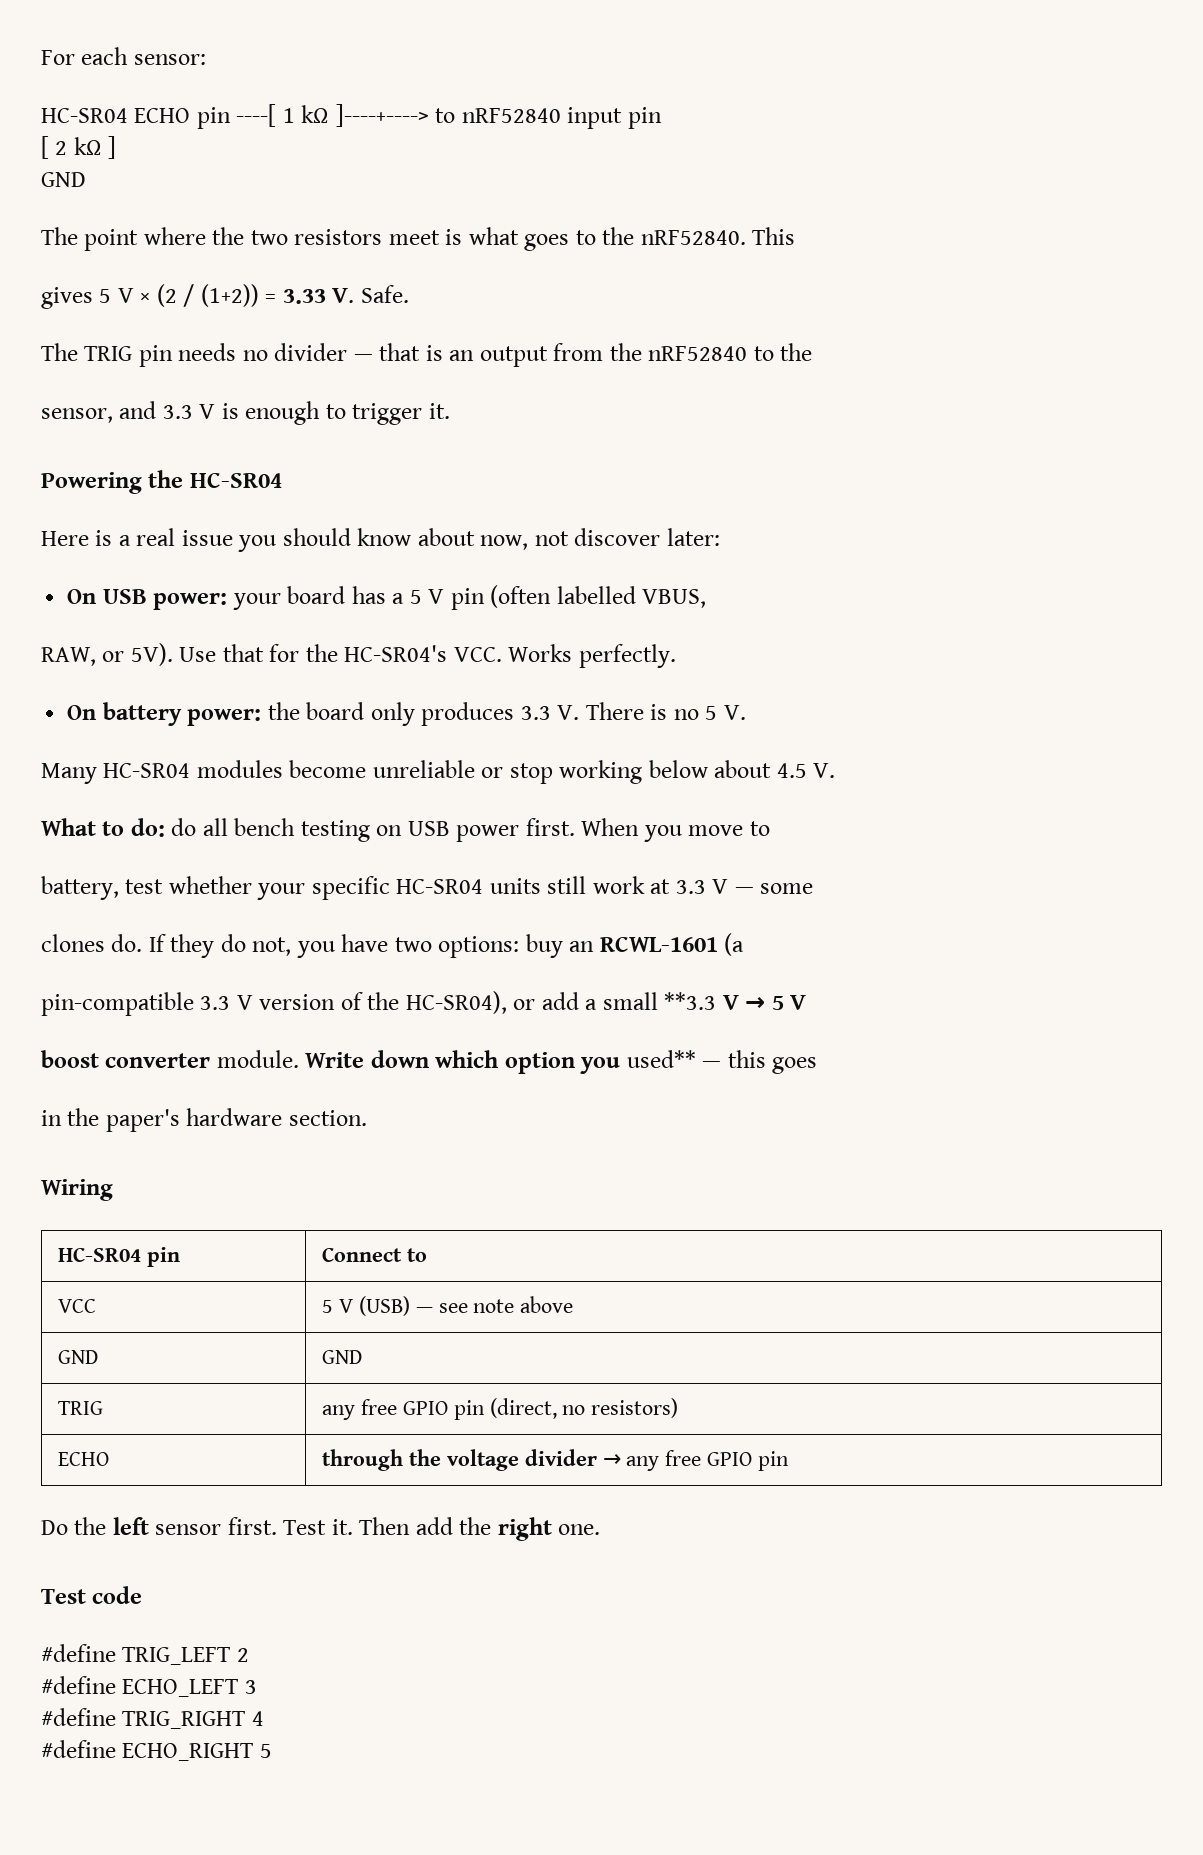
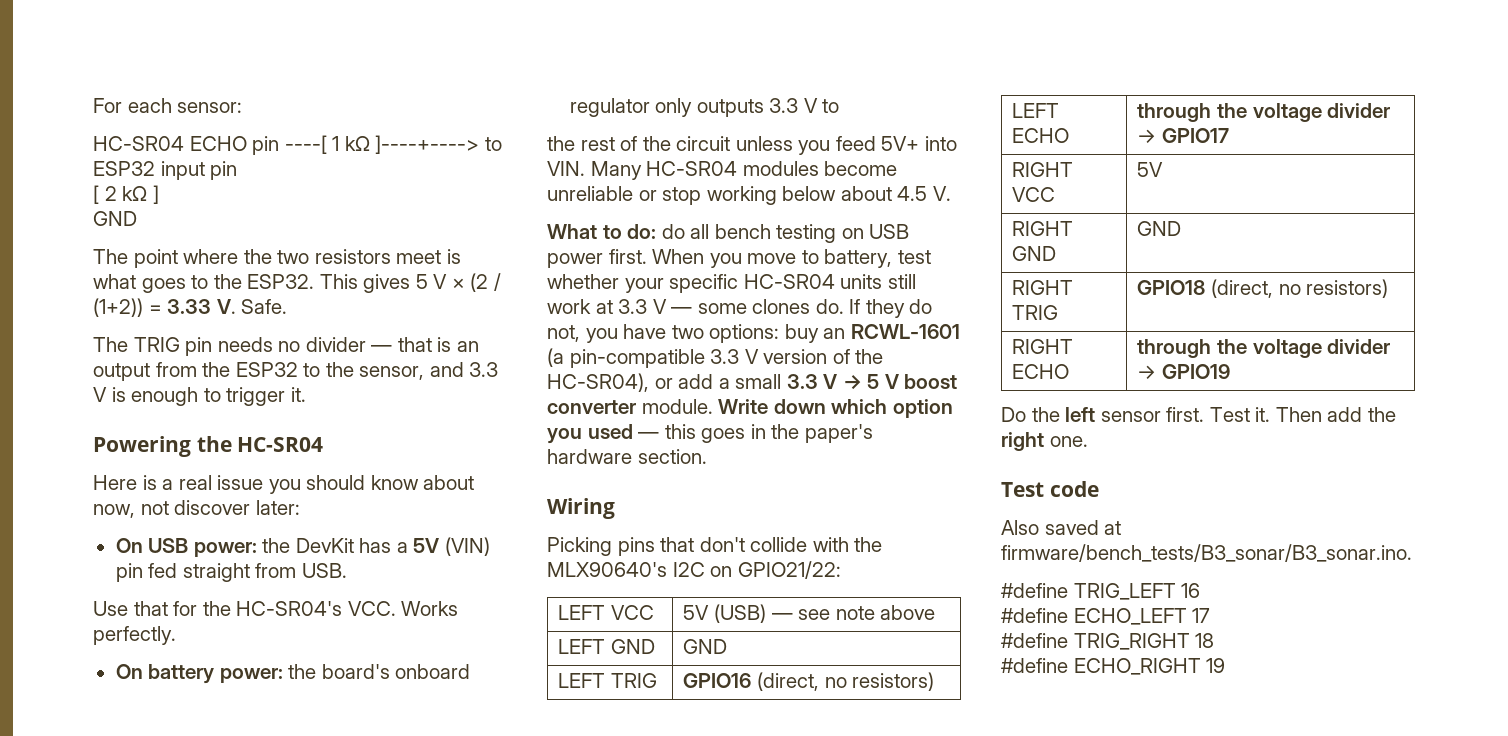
- HC-SR04 ECHO pin ----[ 1 kΩ ]----+----> to nRF52840 input pin
+ HC-SR04 ECHO pin ----[ 1 kΩ ]----+----> to ESP32 input pin
- The point where the two resistors meet is what goes to the nRF52840.
+ The point where the two resistors meet is what goes to the ESP32.
- This
- gives 5 V × (2 / (1+2)) = 3.33 V. Safe.
+ This gives 5 V × (2 / (1+2)) = 3.33 V. Safe.
- The TRIG pin needs no divider — that is an output from the nRF52840 to the
- sensor, and 3.3 V is enough to trigger it.
+ The TRIG pin needs no divider — that is an output from the ESP32 to the sensor, and 3.3 V is enough to trigger it.
- On USB power: your board has a 5 V pin (often labelled VBUS,
- RAW, or 5V). Use that for the HC-SR04's VCC. Works perfectly.
+ On USB power: the DevKit has a 5V (VIN) pin fed straight from USB.
+ Use that for the HC-SR04's VCC. Works perfectly.
- On battery power: the board only produces 3.3 V. There is no 5 V.
- Many HC-SR04 modules become unreliable or stop working below about 4.5 V.
+ On battery power: the board's onboard regulator only outputs 3.3 V to
+ the rest of the circuit unless you feed 5V+ into VIN. Many HC-SR04 modules become unreliable or stop working below about 4.5 V.
- When you move to
- battery, test whether your specific HC-SR04 units still work at 3.3 V — some
- clones do.
+ When you move to battery, test whether your specific HC-SR04 units still work at 3.3 V — some clones do.
- If they do not, you have two options: buy an RCWL-1601 (a
- pin-compatible 3.3 V version of the HC-SR04), or add a small **3.3 V → 5 V
- boost converter module.
+ If they do not, you have two options: buy an RCWL-1601 (a pin-compatible 3.3 V version of the HC-SR04), or add a small 3.3 V → 5 V boost converter module.
- Write down which option you used** — this goes
- in the paper's hardware section.
+ Write down which option you used — this goes in the paper's hardware section.
- HC-SR04 pin | Connect to
- VCC | 5 V (USB) — see note above
+ Picking pins that don't collide with the MLX90640's I2C on GPIO21/22:
+ LEFT VCC | 5V (USB) — see note above
- GND | GND
- TRIG | any free GPIO pin (direct, no resistors)
- ECHO | through the voltage divider → any free GPIO pin
+ LEFT GND | GND
+ LEFT TRIG | GPIO16 (direct, no resistors)
+ LEFT ECHO | through the voltage divider → GPIO17
+ RIGHT VCC | 5V
+ RIGHT GND | GND
+ RIGHT TRIG | GPIO18 (direct, no resistors)
+ RIGHT ECHO | through the voltage divider → GPIO19
+ Also saved at firmware/bench_tests/B3_sonar/B3_sonar.ino.
- #define TRIG_LEFT 2
+ #define TRIG_LEFT 16
- #define ECHO_LEFT 3
+ #define ECHO_LEFT 17
- #define TRIG_RIGHT 4
+ #define TRIG_RIGHT 18
- #define ECHO_RIGHT 5
+ #define ECHO_RIGHT 19

